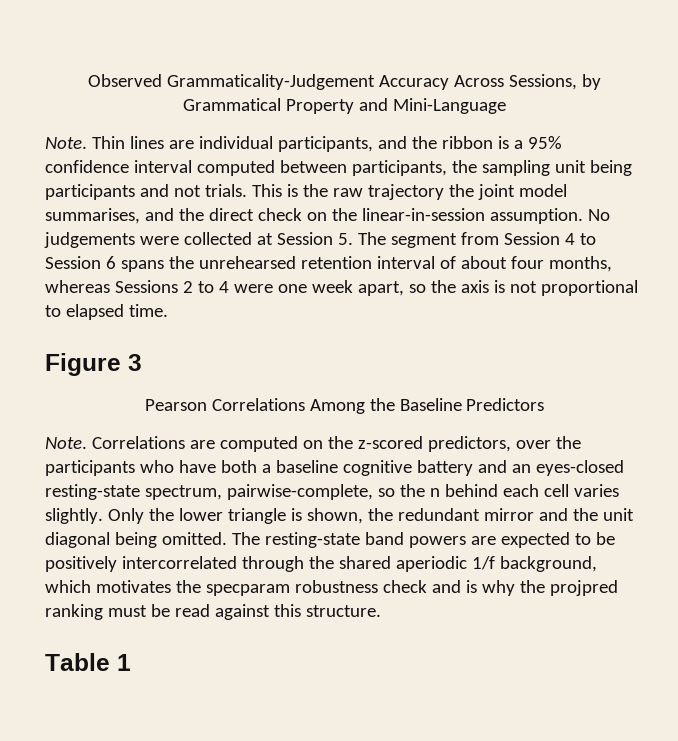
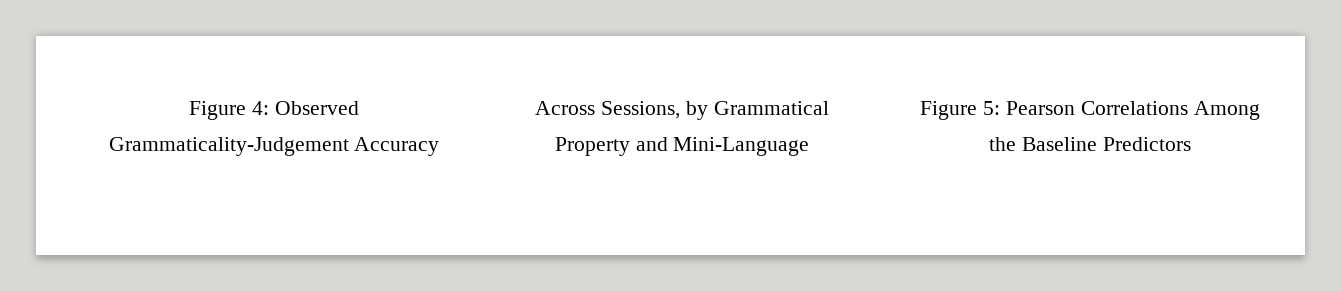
- Observed Grammaticality-Judgement Accuracy Across Sessions, by Grammatical Property and Mini-Language
+ Figure 4: Observed Grammaticality-Judgement Accuracy Across Sessions, by Grammatical Property and Mini-Language
- Note. Thin lines are individual participants, and the ribbon is a 95% confidence interval computed between participants, the sampling unit being participants and not trials. This is the raw trajectory the joint model summarises, and the direct check on the linear-in-session assumption. No judgements were collected at Session 5. The segment from Session 4 to Session 6 spans the unrehearsed retention interval of about four months, whereas Sessions 2 to 4 were one week apart, so the axis is not proportional to elapsed time.
- Figure 3
- Pearson Correlations Among the Baseline Predictors
+ Figure 5: Pearson Correlations Among the Baseline Predictors
- Note. Correlations are computed on the z-scored predictors, over the participants who have both a baseline cognitive battery and an eyes-closed resting-state spectrum, pairwise-complete, so the n behind each cell varies slightly. Only the lower triangle is shown, the redundant mirror and the unit diagonal being omitted. The resting-state band powers are expected to be positively intercorrelated through the shared aperiodic 1/f background, which motivates the specparam robustness check and is why the projpred ranking must be read against this structure.
- Table 1

